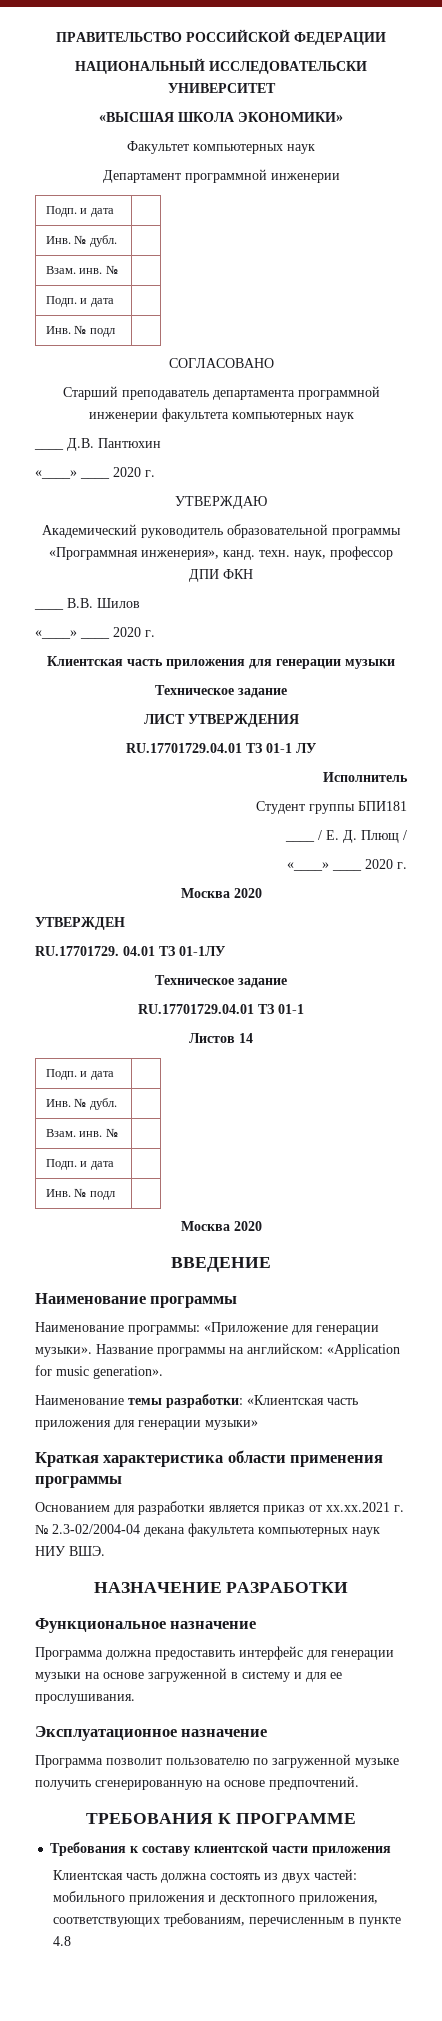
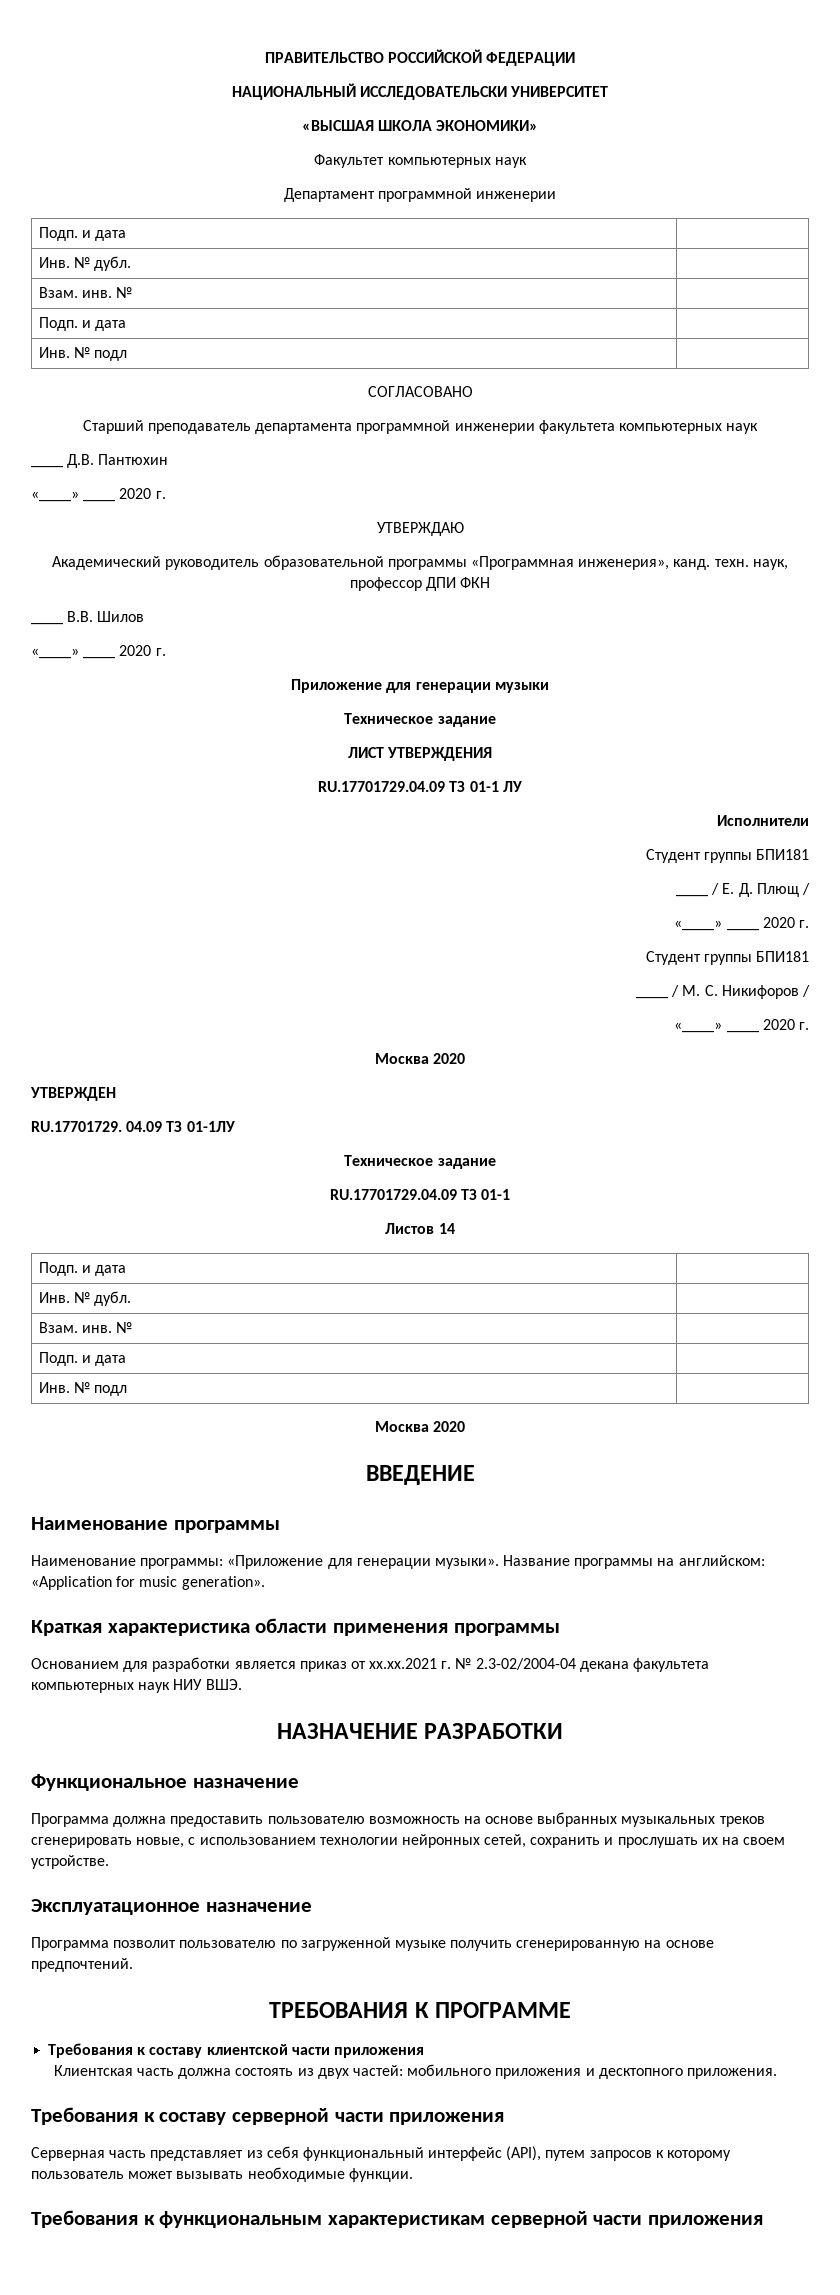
- Клиентская часть приложения для генерации музыки
+ Приложение для генерации музыки
- RU.17701729.04.01 ТЗ 01-1 ЛУ
+ RU.17701729.04.09 ТЗ 01-1 ЛУ
- Исполнитель
+ Исполнители
  ____ / Е. Д. Плющ /
+ «____» ____ 2020 г.
+ Студент группы БПИ181
+ ____ / М. С. Никифоров /
- RU.17701729. 04.01 ТЗ 01-1ЛУ
+ RU.17701729. 04.09 ТЗ 01-1ЛУ
  Техническое задание
- RU.17701729.04.01 ТЗ 01-1
+ RU.17701729.04.09 ТЗ 01-1
- Наименование темы разработки: «Клиентская часть приложения для генерации музыки»
- Программа должна предоставить интерфейс для генерации музыки на основе загруженной в систему и для ее прослушивания.
+ Программа должна предоставить пользователю возможность на основе выбранных музыкальных треков сгенерировать новые, с использованием технологии нейронных сетей, сохранить и прослушать их на своем устройстве.
- Клиентская часть должна состоять из двух частей: мобильного приложения и десктопного приложения, соответствующих требованиям, перечисленным в пункте 4.8
+ Клиентская часть должна состоять из двух частей: мобильного приложения и десктопного приложения.
+ Требования к составу серверной части приложения
+ Серверная часть представляет из себя функциональный интерфейс (API), путем запросов к которому пользователь может вызывать необходимые функции.
+ Требования к функциональным характеристикам серверной части приложения

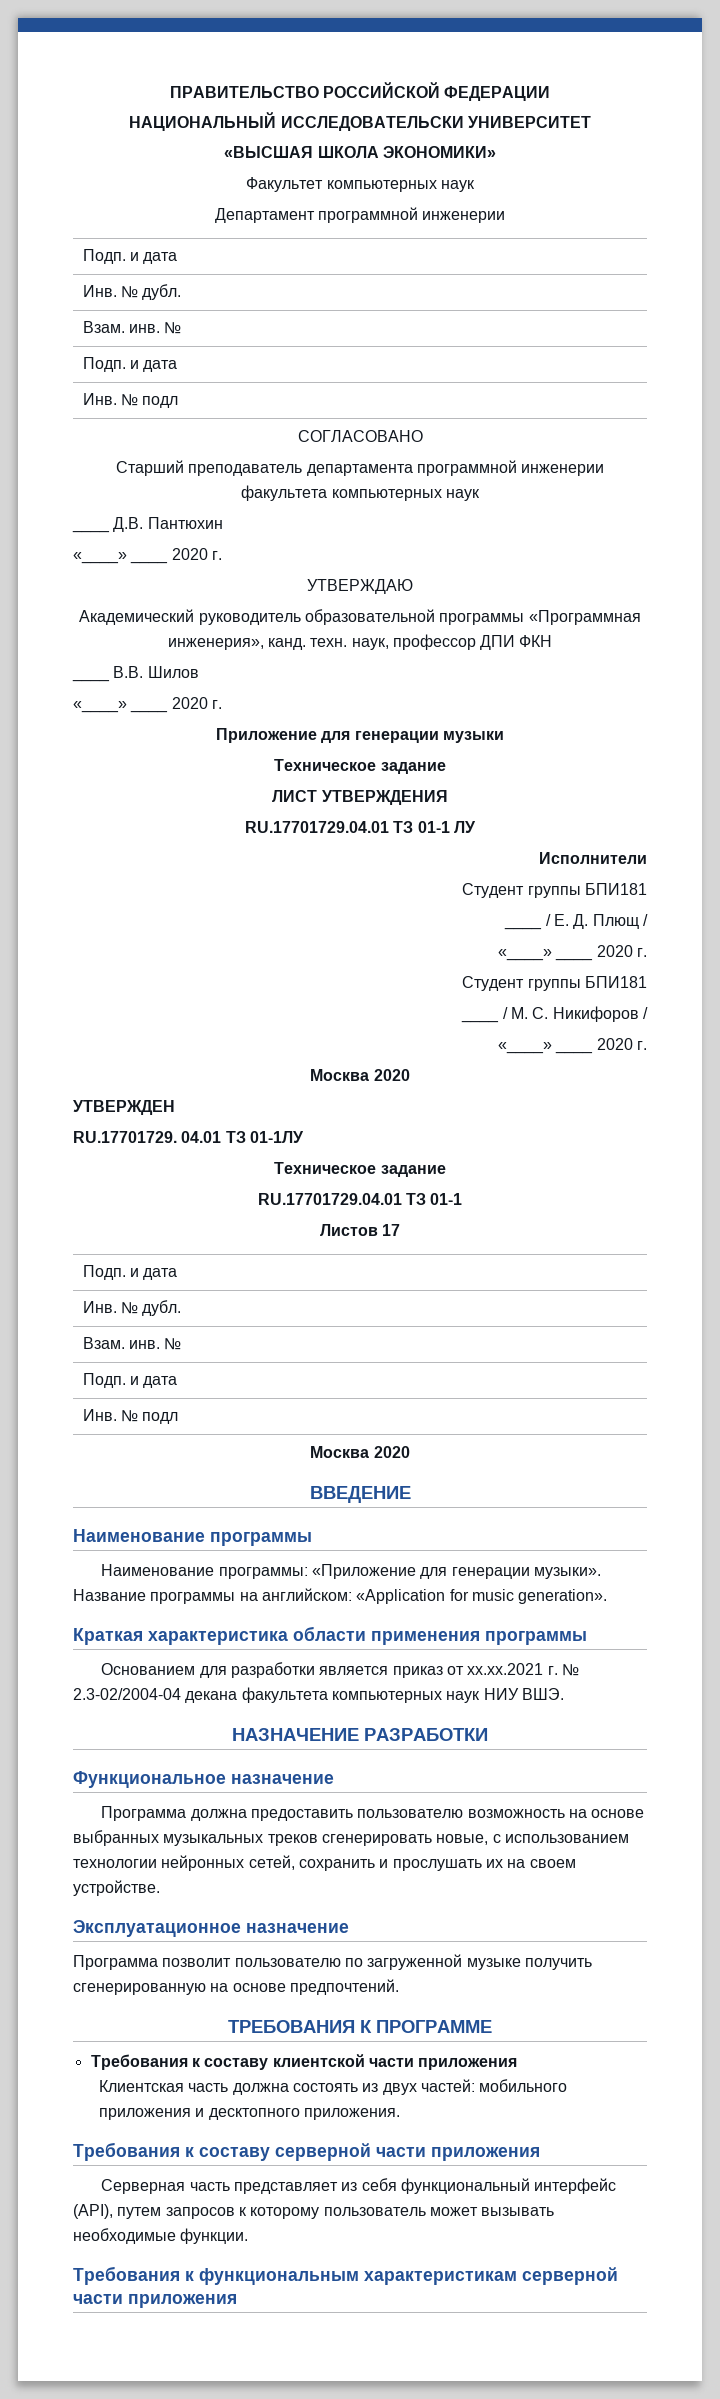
- RU.17701729.04.09 ТЗ 01-1 ЛУ
+ RU.17701729.04.01 ТЗ 01-1 ЛУ
- RU.17701729. 04.09 ТЗ 01-1ЛУ
+ RU.17701729. 04.01 ТЗ 01-1ЛУ
  Техническое задание
- RU.17701729.04.09 ТЗ 01-1
+ RU.17701729.04.01 ТЗ 01-1
- Листов 14
+ Листов 17

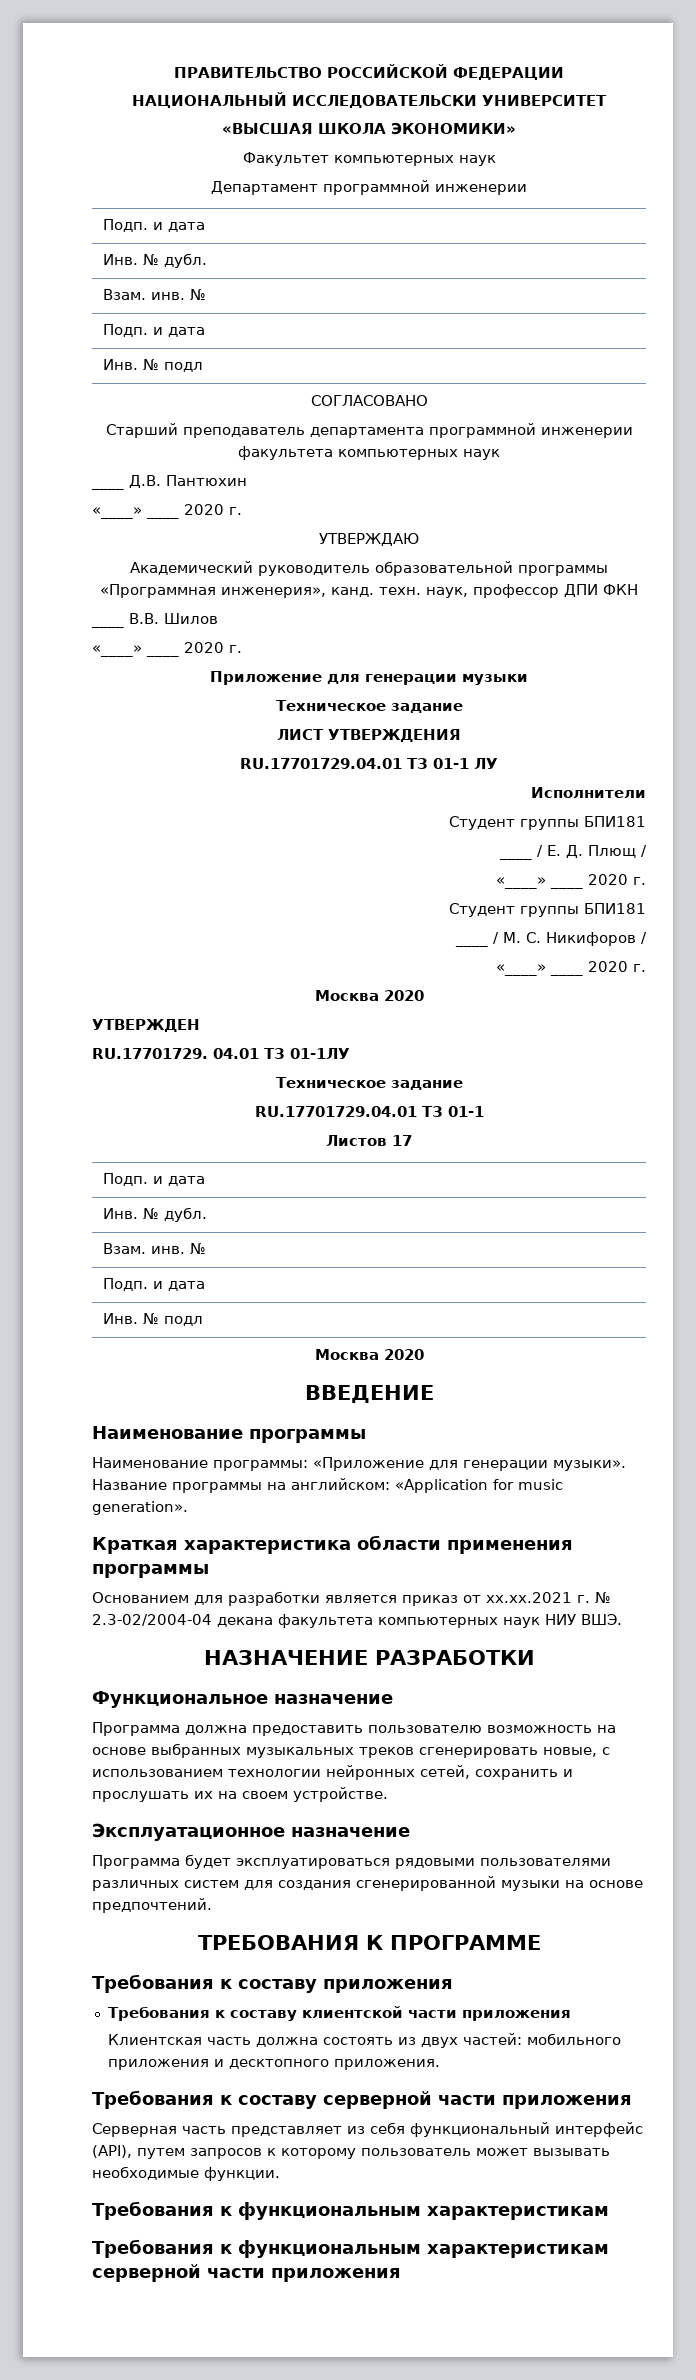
- Программа позволит пользователю по загруженной музыке получить сгенерированную на основе предпочтений.
+ Программа будет эксплуатироваться рядовыми пользователями различных систем для создания сгенерированной музыки на основе предпочтений.
+ Требования к составу приложения
  Серверная часть представляет из себя функциональный интерфейс (API), путем запросов к которому пользователь может вызывать необходимые функции.
+ Требования к функциональным характеристикам

